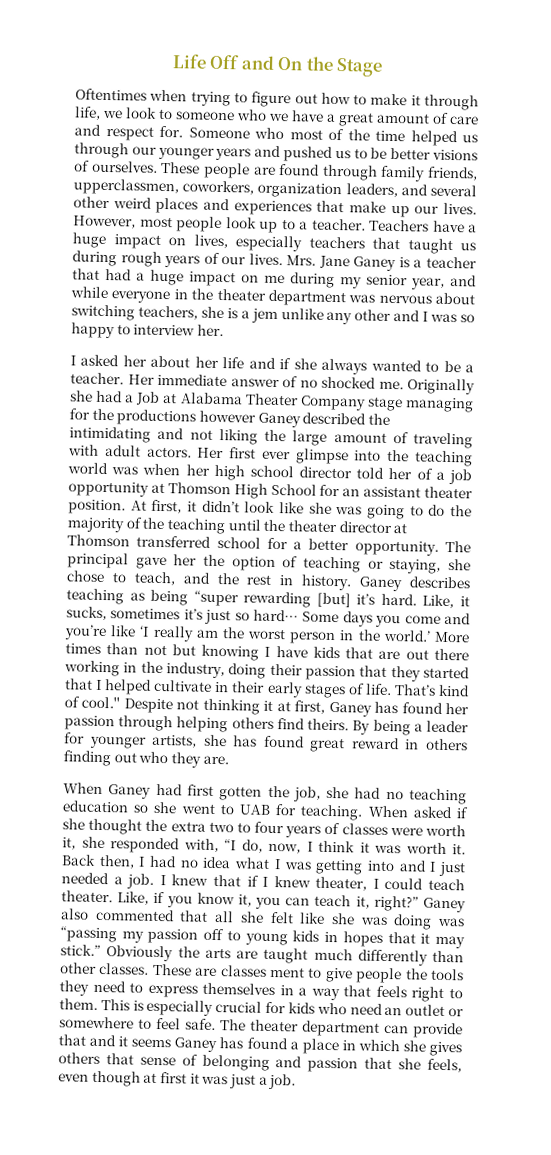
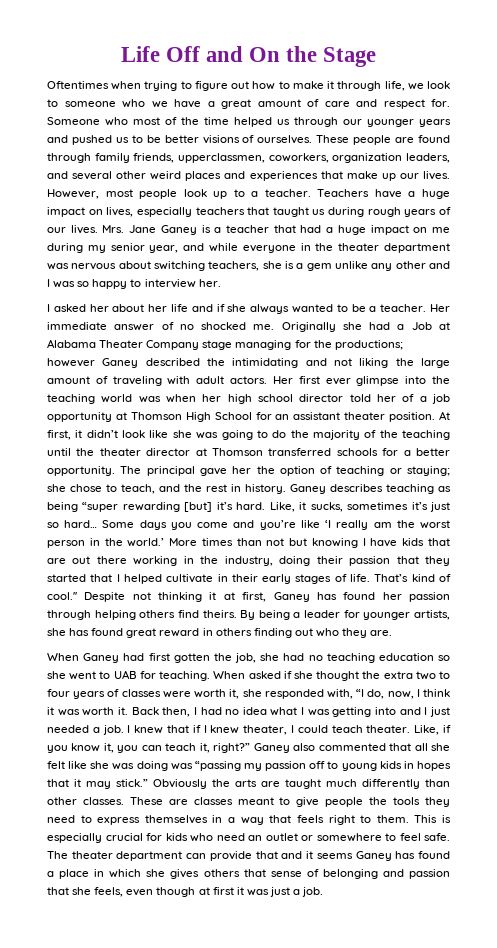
- Mrs. Jane Ganey is a teacher that had a huge impact on me during my senior year, and while everyone in the theater department was nervous about switching teachers, she is a jem unlike any other and I was so happy to interview her.
+ Mrs. Jane Ganey is a teacher that had a huge impact on me during my senior year, and while everyone in the theater department was nervous about switching teachers, she is a gem unlike any other and I was so happy to interview her.
- Originally she had a Job at Alabama Theater Company stage managing for the productions however Ganey described the intimidating and not liking the large amount of traveling with adult actors.
+ Originally she had a Job at Alabama Theater Company stage managing for the productions; however Ganey described the intimidating and not liking the large amount of traveling with adult actors.
- At first, it didn’t look like she was going to do the majority of the teaching until the theater director at Thomson transferred school for a better opportunity.
+ At first, it didn’t look like she was going to do the majority of the teaching until the theater director at Thomson transferred schools for a better opportunity.
- The principal gave her the option of teaching or staying, she chose to teach, and the rest in history.
+ The principal gave her the option of teaching or staying; she chose to teach, and the rest in history.
- These are classes ment to give people the tools they need to express themselves in a way that feels right to them.
+ These are classes meant to give people the tools they need to express themselves in a way that feels right to them.

